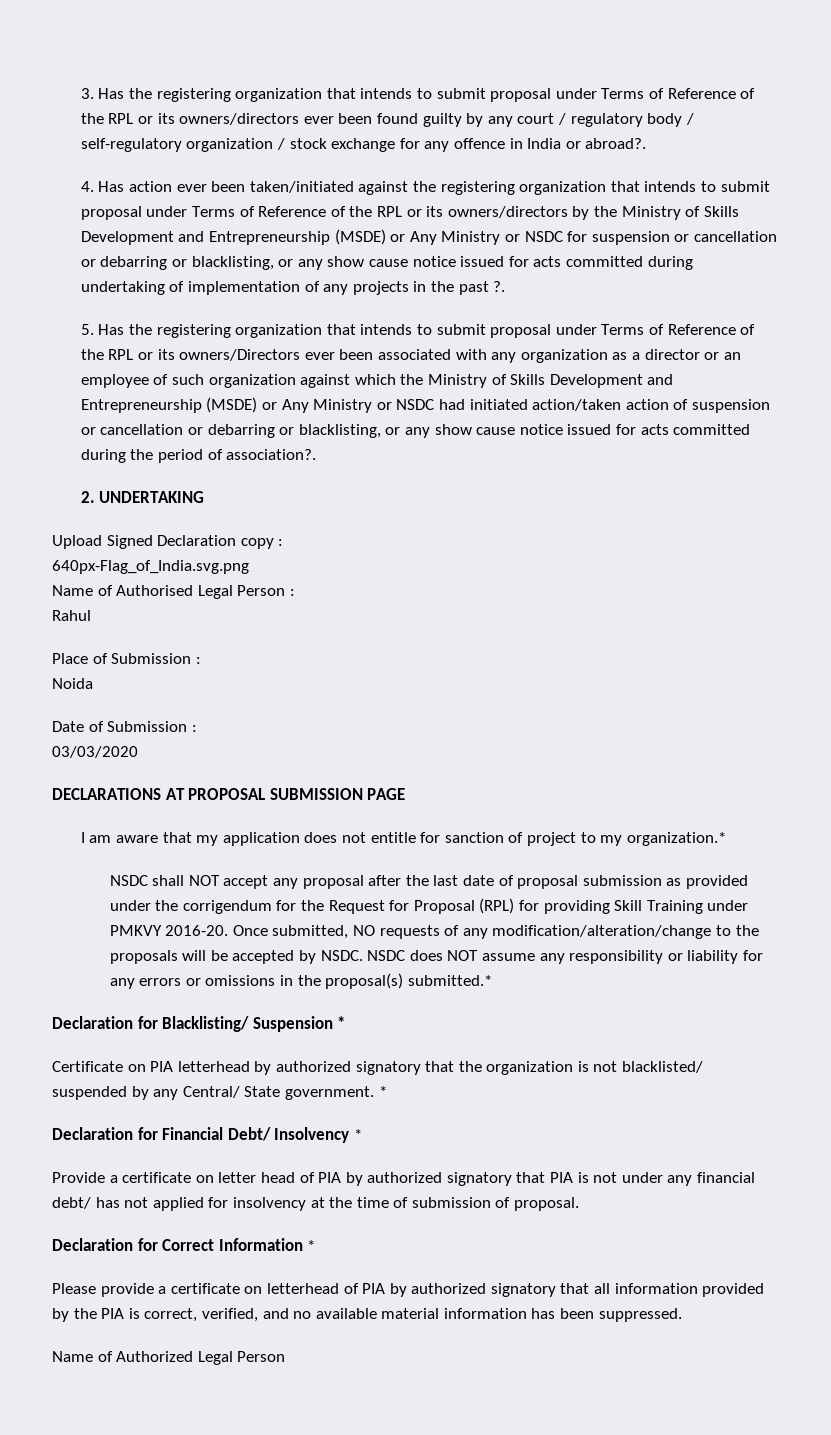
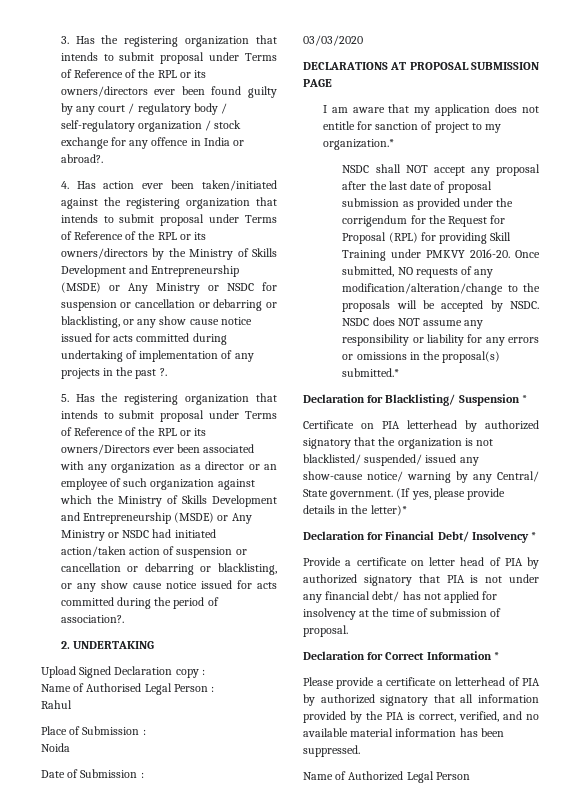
- 640px-Flag_of_India.svg.png
- Certificate on PIA letterhead by authorized signatory that the organization is not blacklisted/ suspended by any Central/ State government. *
+ Certificate on PIA letterhead by authorized signatory that the organization is not blacklisted/ suspended/ issued any show-cause notice/ warning by any Central/ State government. (If yes, please provide details in the letter)*

